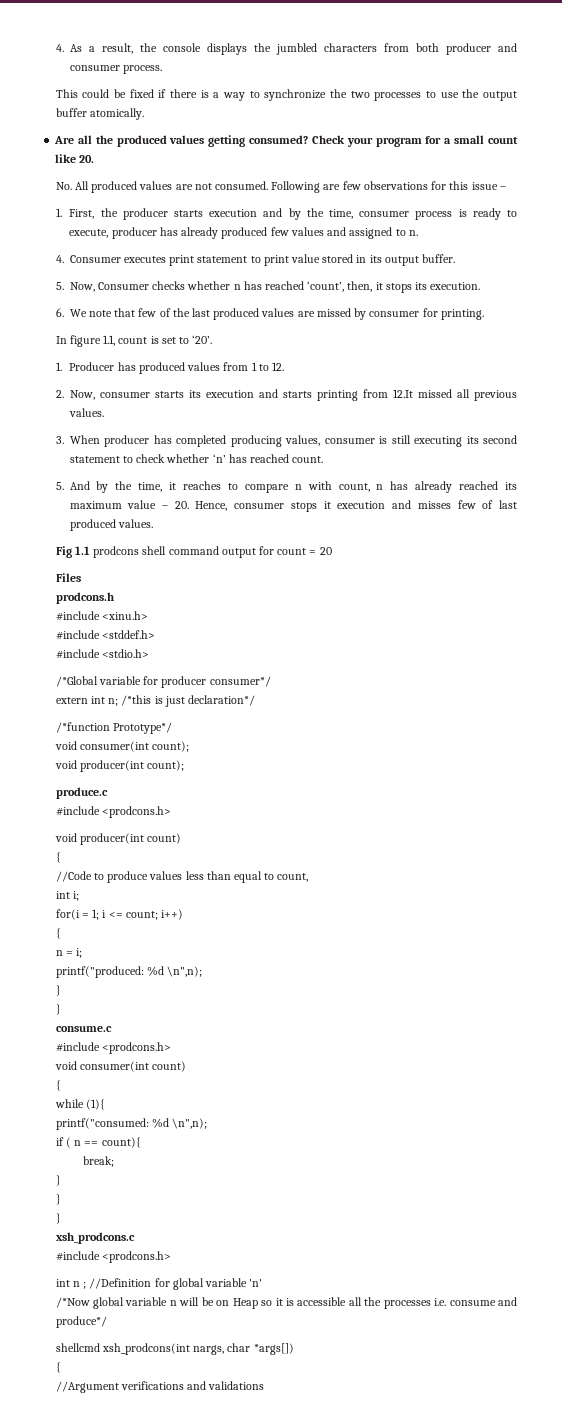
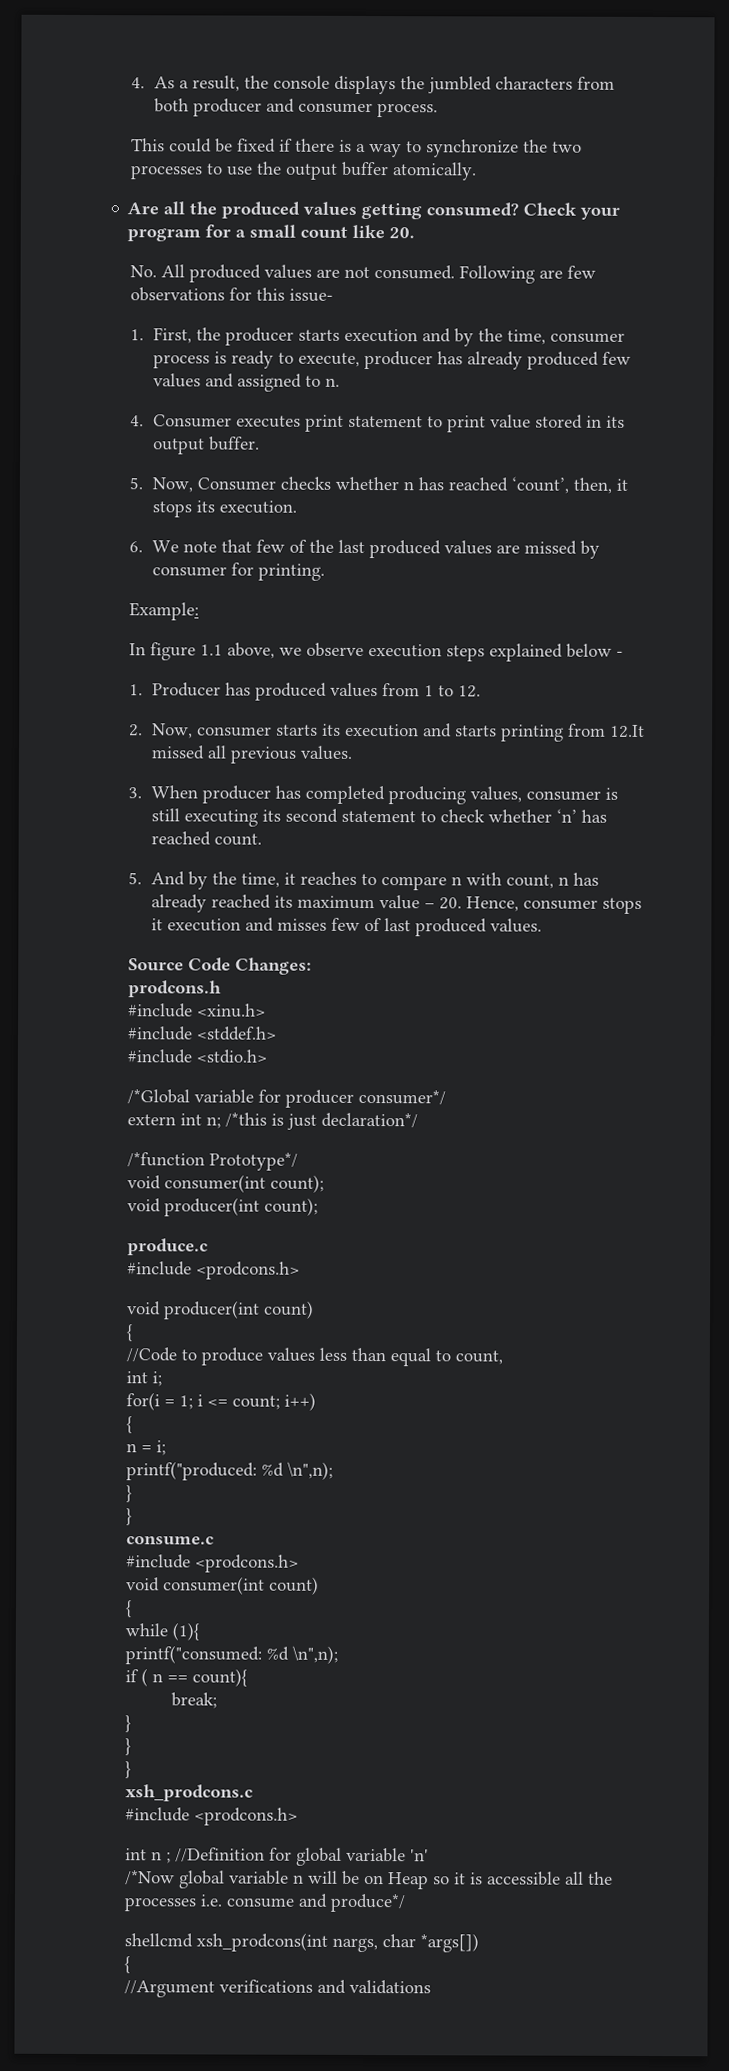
- Following are few observations for this issue –
+ Following are few observations for this issue-
+ Example:
- In figure 1.1, count is set to ‘20’.
+ In figure 1.1 above, we observe execution steps explained below -
- Fig 1.1 prodcons shell command output for count = 20
- Files
+ Source Code Changes:

